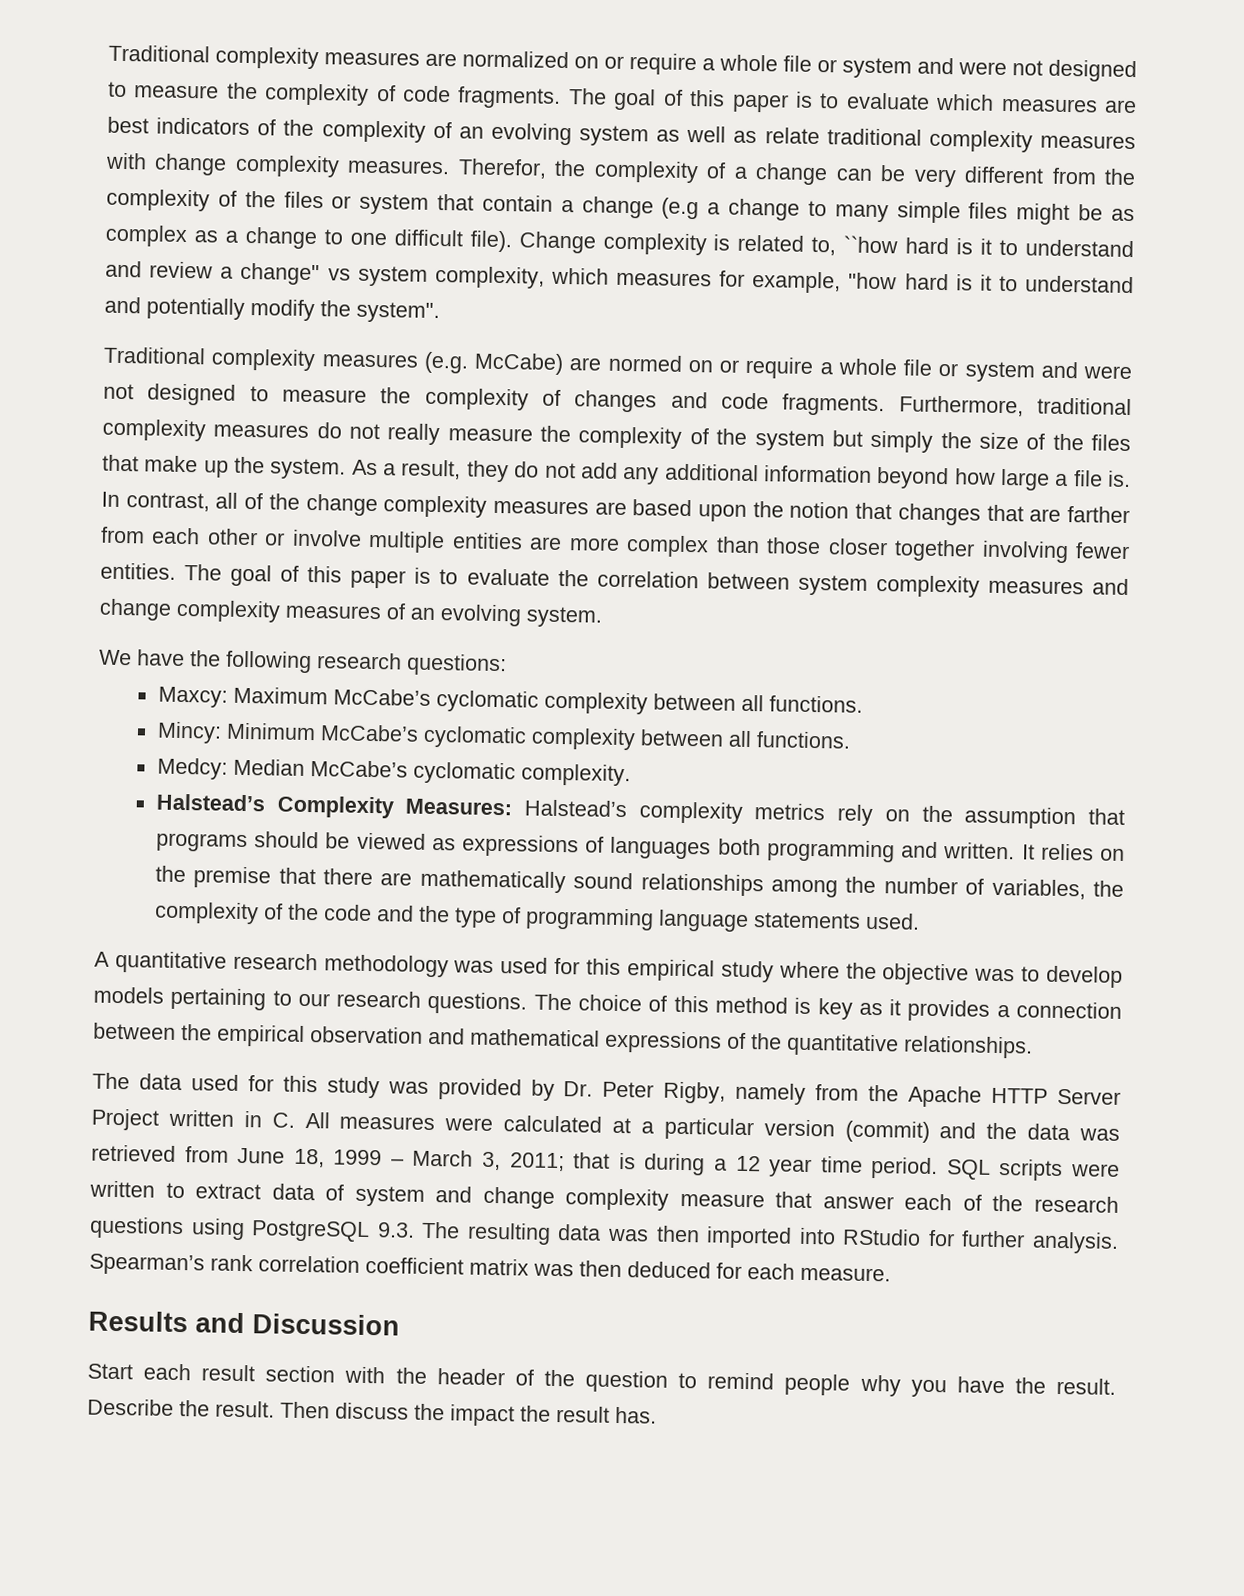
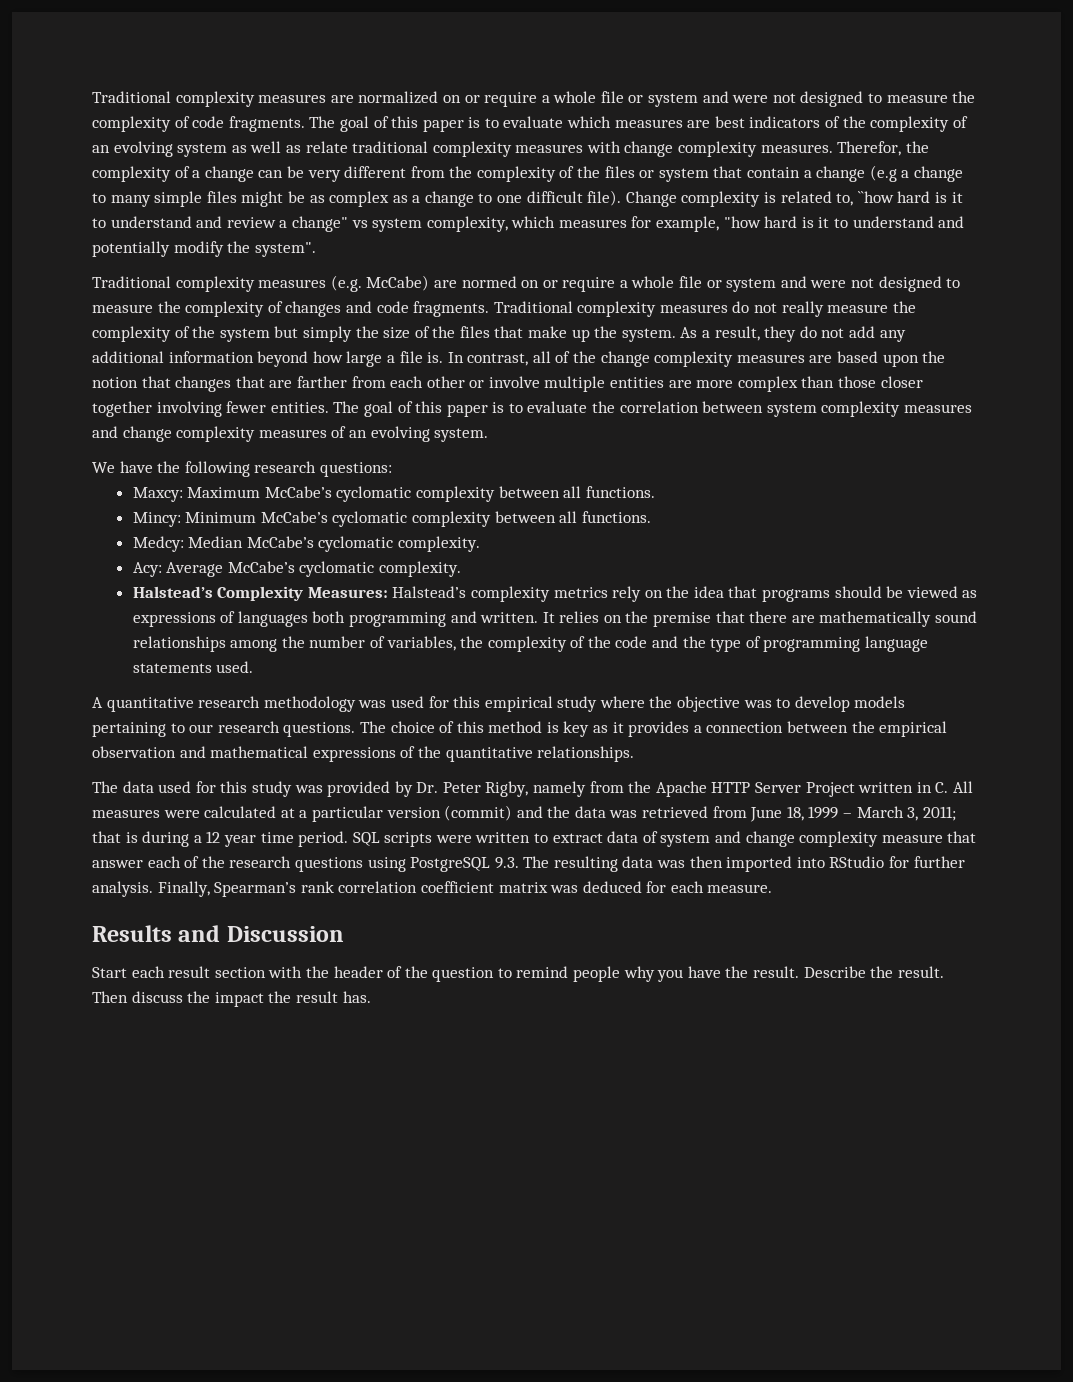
- Furthermore, traditional complexity measures do not really measure the complexity of the system but simply the size of the files that make up the system.
+ Traditional complexity measures do not really measure the complexity of the system but simply the size of the files that make up the system.
+ Acy: Average McCabe’s cyclomatic complexity.
- Halstead’s Complexity Measures: Halstead’s complexity metrics rely on the assumption that programs should be viewed as expressions of languages both programming and written.
+ Halstead’s Complexity Measures: Halstead’s complexity metrics rely on the idea that programs should be viewed as expressions of languages both programming and written.
- Spearman’s rank correlation coefficient matrix was then deduced for each measure.
+ Finally, Spearman’s rank correlation coefficient matrix was deduced for each measure.

